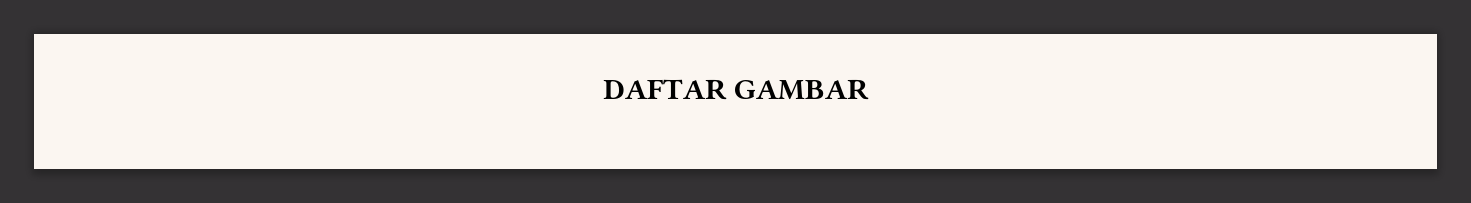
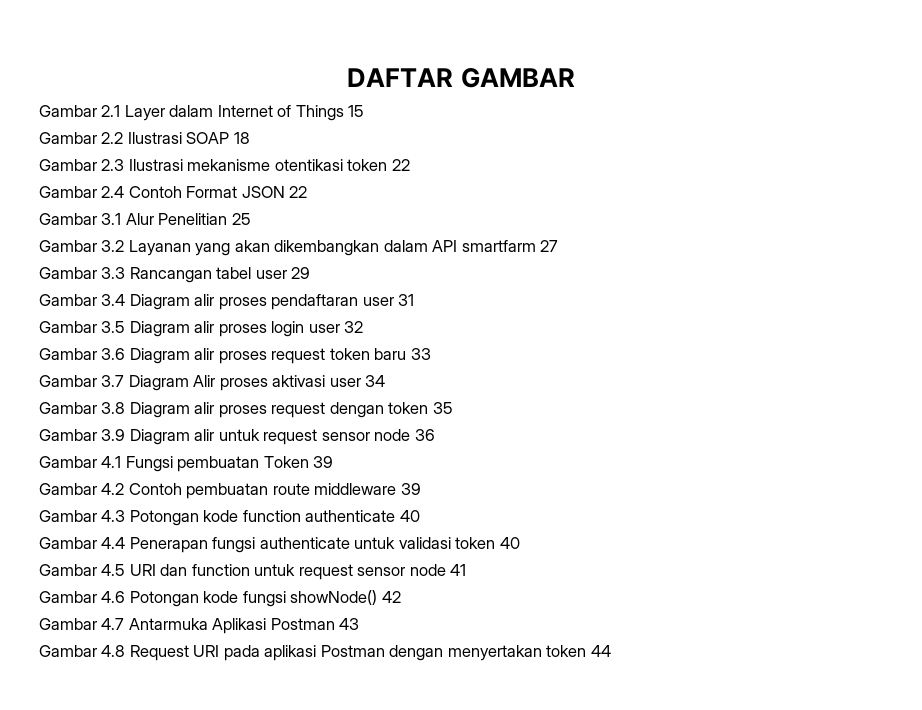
+ Gambar 2.1 Layer dalam Internet of Things 15
+ Gambar 2.2 Ilustrasi SOAP 18
+ Gambar 2.3 Ilustrasi mekanisme otentikasi token 22
+ Gambar 2.4 Contoh Format JSON 22
+ Gambar 3.1 Alur Penelitian 25
+ Gambar 3.2 Layanan yang akan dikembangkan dalam API smartfarm 27
+ Gambar 3.3 Rancangan tabel user 29
+ Gambar 3.4 Diagram alir proses pendaftaran user 31
+ Gambar 3.5 Diagram alir proses login user 32
+ Gambar 3.6 Diagram alir proses request token baru 33
+ Gambar 3.7 Diagram Alir proses aktivasi user 34
+ Gambar 3.8 Diagram alir proses request dengan token 35
+ Gambar 3.9 Diagram alir untuk request sensor node 36
+ Gambar 4.1 Fungsi pembuatan Token 39
+ Gambar 4.2 Contoh pembuatan route middleware 39
+ Gambar 4.3 Potongan kode function authenticate 40
+ Gambar 4.4 Penerapan fungsi authenticate untuk validasi token 40
+ Gambar 4.5 URI dan function untuk request sensor node 41
+ Gambar 4.6 Potongan kode fungsi showNode() 42
+ Gambar 4.7 Antarmuka Aplikasi Postman 43
+ Gambar 4.8 Request URI pada aplikasi Postman dengan menyertakan token 44

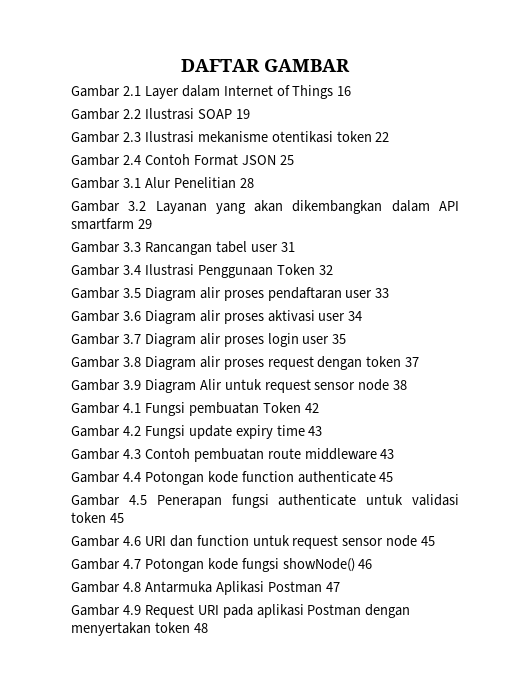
- Gambar 2.1 Layer dalam Internet of Things 15
+ Gambar 2.1 Layer dalam Internet of Things 16
- Gambar 2.2 Ilustrasi SOAP 18
+ Gambar 2.2 Ilustrasi SOAP 19
- Gambar 2.4 Contoh Format JSON 22
+ Gambar 2.4 Contoh Format JSON 25
- Gambar 3.1 Alur Penelitian 25
+ Gambar 3.1 Alur Penelitian 28
- Gambar 3.2 Layanan yang akan dikembangkan dalam API smartfarm 27
+ Gambar 3.2 Layanan yang akan dikembangkan dalam API smartfarm 29
- Gambar 3.3 Rancangan tabel user 29
+ Gambar 3.3 Rancangan tabel user 31
- Gambar 3.4 Diagram alir proses pendaftaran user 31
+ Gambar 3.4 Ilustrasi Penggunaan Token 32
- Gambar 3.5 Diagram alir proses login user 32
+ Gambar 3.5 Diagram alir proses pendaftaran user 33
- Gambar 3.6 Diagram alir proses request token baru 33
+ Gambar 3.6 Diagram alir proses aktivasi user 34
- Gambar 3.7 Diagram Alir proses aktivasi user 34
+ Gambar 3.7 Diagram alir proses login user 35
- Gambar 3.8 Diagram alir proses request dengan token 35
+ Gambar 3.8 Diagram alir proses request dengan token 37
- Gambar 3.9 Diagram alir untuk request sensor node 36
+ Gambar 3.9 Diagram Alir untuk request sensor node 38
- Gambar 4.1 Fungsi pembuatan Token 39
+ Gambar 4.1 Fungsi pembuatan Token 42
- Gambar 4.2 Contoh pembuatan route middleware 39
- Gambar 4.3 Potongan kode function authenticate 40
- Gambar 4.4 Penerapan fungsi authenticate untuk validasi token 40
- Gambar 4.5 URI dan function untuk request sensor node 41
- Gambar 4.6 Potongan kode fungsi showNode() 42
- Gambar 4.7 Antarmuka Aplikasi Postman 43
- Gambar 4.8 Request URI pada aplikasi Postman dengan menyertakan token 44
+ Gambar 4.2 Fungsi update expiry time 43
+ Gambar 4.3 Contoh pembuatan route middleware 43
+ Gambar 4.4 Potongan kode function authenticate 45
+ Gambar 4.5 Penerapan fungsi authenticate untuk validasi token 45
+ Gambar 4.6 URI dan function untuk request sensor node 45
+ Gambar 4.7 Potongan kode fungsi showNode() 46
+ Gambar 4.8 Antarmuka Aplikasi Postman 47
+ Gambar 4.9 Request URI pada aplikasi Postman dengan menyertakan token 48

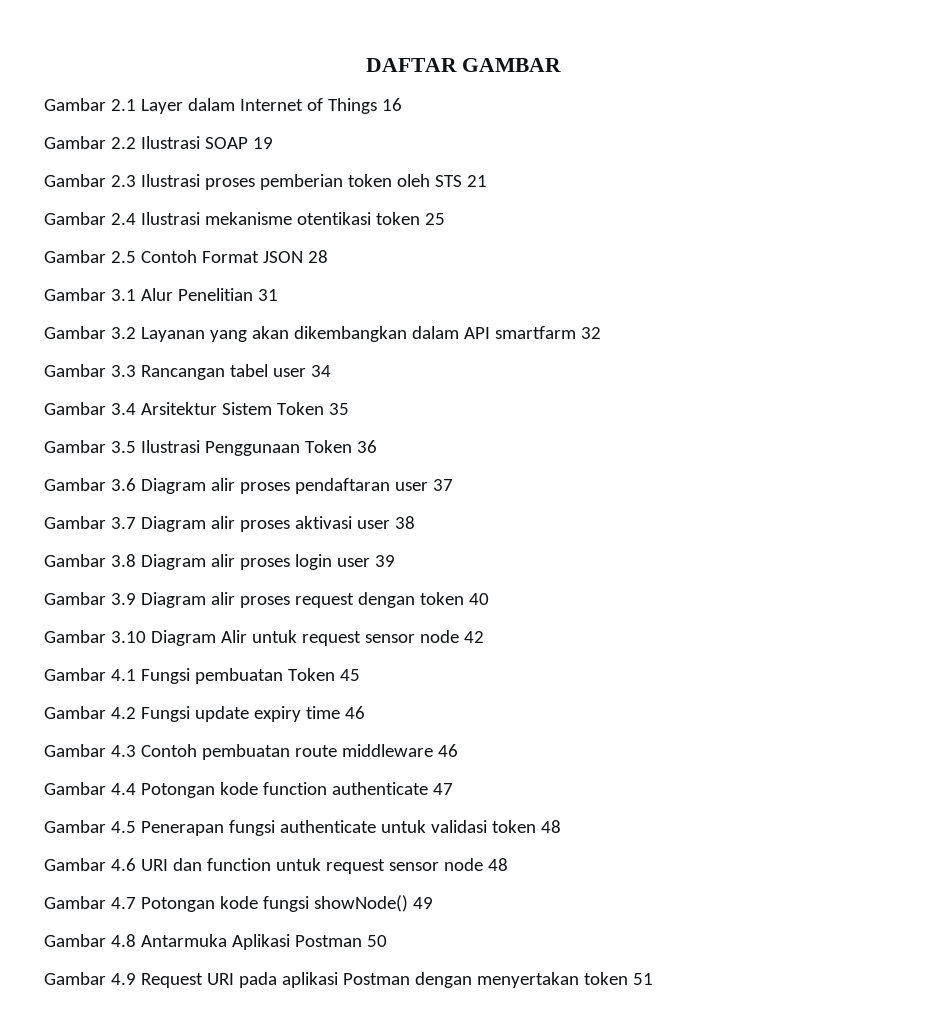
- Gambar 2.3 Ilustrasi mekanisme otentikasi token 22
- Gambar 2.4 Contoh Format JSON 25
+ Gambar 2.3 Ilustrasi proses pemberian token oleh STS 21
+ Gambar 2.4 Ilustrasi mekanisme otentikasi token 25
+ Gambar 2.5 Contoh Format JSON 28
- Gambar 3.1 Alur Penelitian 28
+ Gambar 3.1 Alur Penelitian 31
- Gambar 3.2 Layanan yang akan dikembangkan dalam API smartfarm 29
+ Gambar 3.2 Layanan yang akan dikembangkan dalam API smartfarm 32
- Gambar 3.3 Rancangan tabel user 31
+ Gambar 3.3 Rancangan tabel user 34
- Gambar 3.4 Ilustrasi Penggunaan Token 32
- Gambar 3.5 Diagram alir proses pendaftaran user 33
+ Gambar 3.4 Arsitektur Sistem Token 35
+ Gambar 3.5 Ilustrasi Penggunaan Token 36
- Gambar 3.6 Diagram alir proses aktivasi user 34
+ Gambar 3.6 Diagram alir proses pendaftaran user 37
- Gambar 3.7 Diagram alir proses login user 35
+ Gambar 3.7 Diagram alir proses aktivasi user 38
- Gambar 3.8 Diagram alir proses request dengan token 37
- Gambar 3.9 Diagram Alir untuk request sensor node 38
+ Gambar 3.8 Diagram alir proses login user 39
+ Gambar 3.9 Diagram alir proses request dengan token 40
+ Gambar 3.10 Diagram Alir untuk request sensor node 42
- Gambar 4.1 Fungsi pembuatan Token 42
+ Gambar 4.1 Fungsi pembuatan Token 45
- Gambar 4.2 Fungsi update expiry time 43
+ Gambar 4.2 Fungsi update expiry time 46
- Gambar 4.3 Contoh pembuatan route middleware 43
+ Gambar 4.3 Contoh pembuatan route middleware 46
- Gambar 4.4 Potongan kode function authenticate 45
+ Gambar 4.4 Potongan kode function authenticate 47
- Gambar 4.5 Penerapan fungsi authenticate untuk validasi token 45
+ Gambar 4.5 Penerapan fungsi authenticate untuk validasi token 48
- Gambar 4.6 URI dan function untuk request sensor node 45
+ Gambar 4.6 URI dan function untuk request sensor node 48
- Gambar 4.7 Potongan kode fungsi showNode() 46
+ Gambar 4.7 Potongan kode fungsi showNode() 49
- Gambar 4.8 Antarmuka Aplikasi Postman 47
+ Gambar 4.8 Antarmuka Aplikasi Postman 50
- Gambar 4.9 Request URI pada aplikasi Postman dengan menyertakan token 48
+ Gambar 4.9 Request URI pada aplikasi Postman dengan menyertakan token 51

